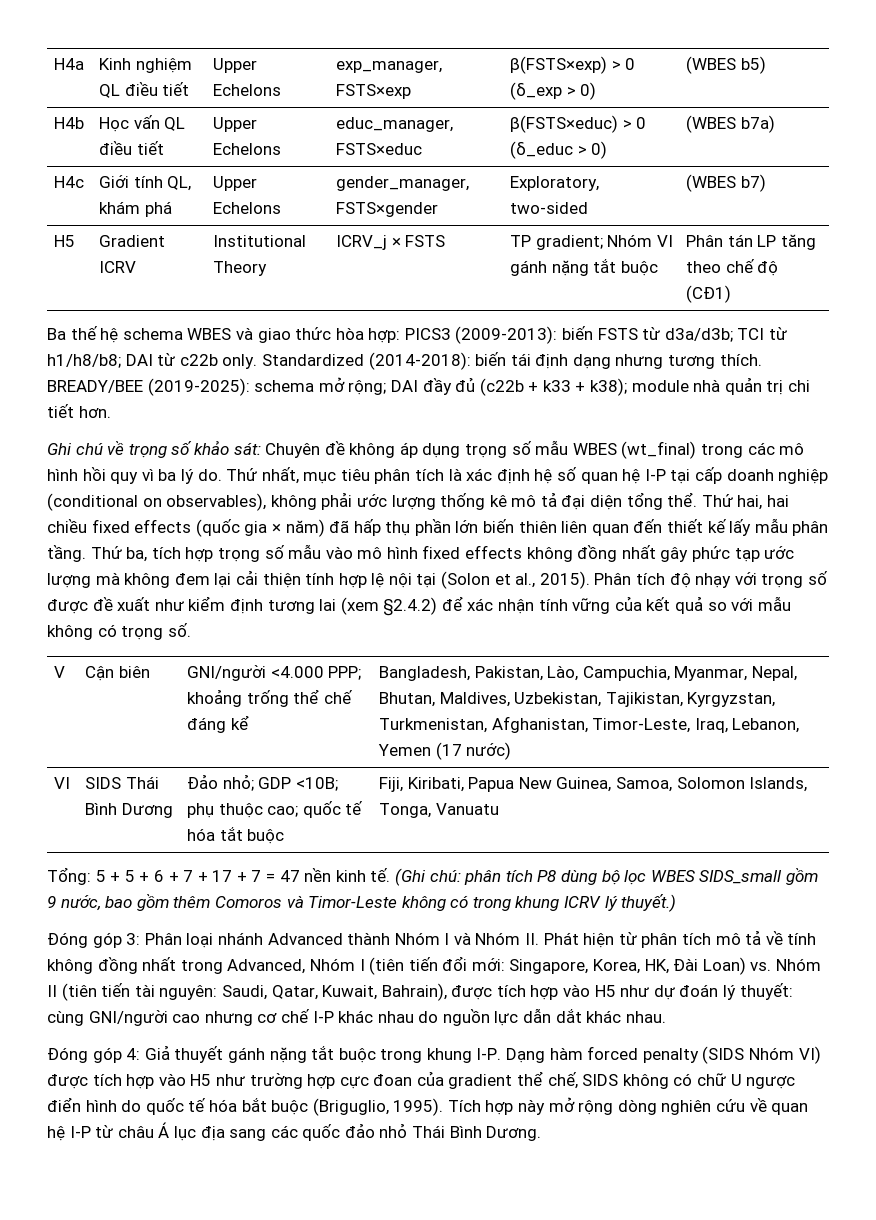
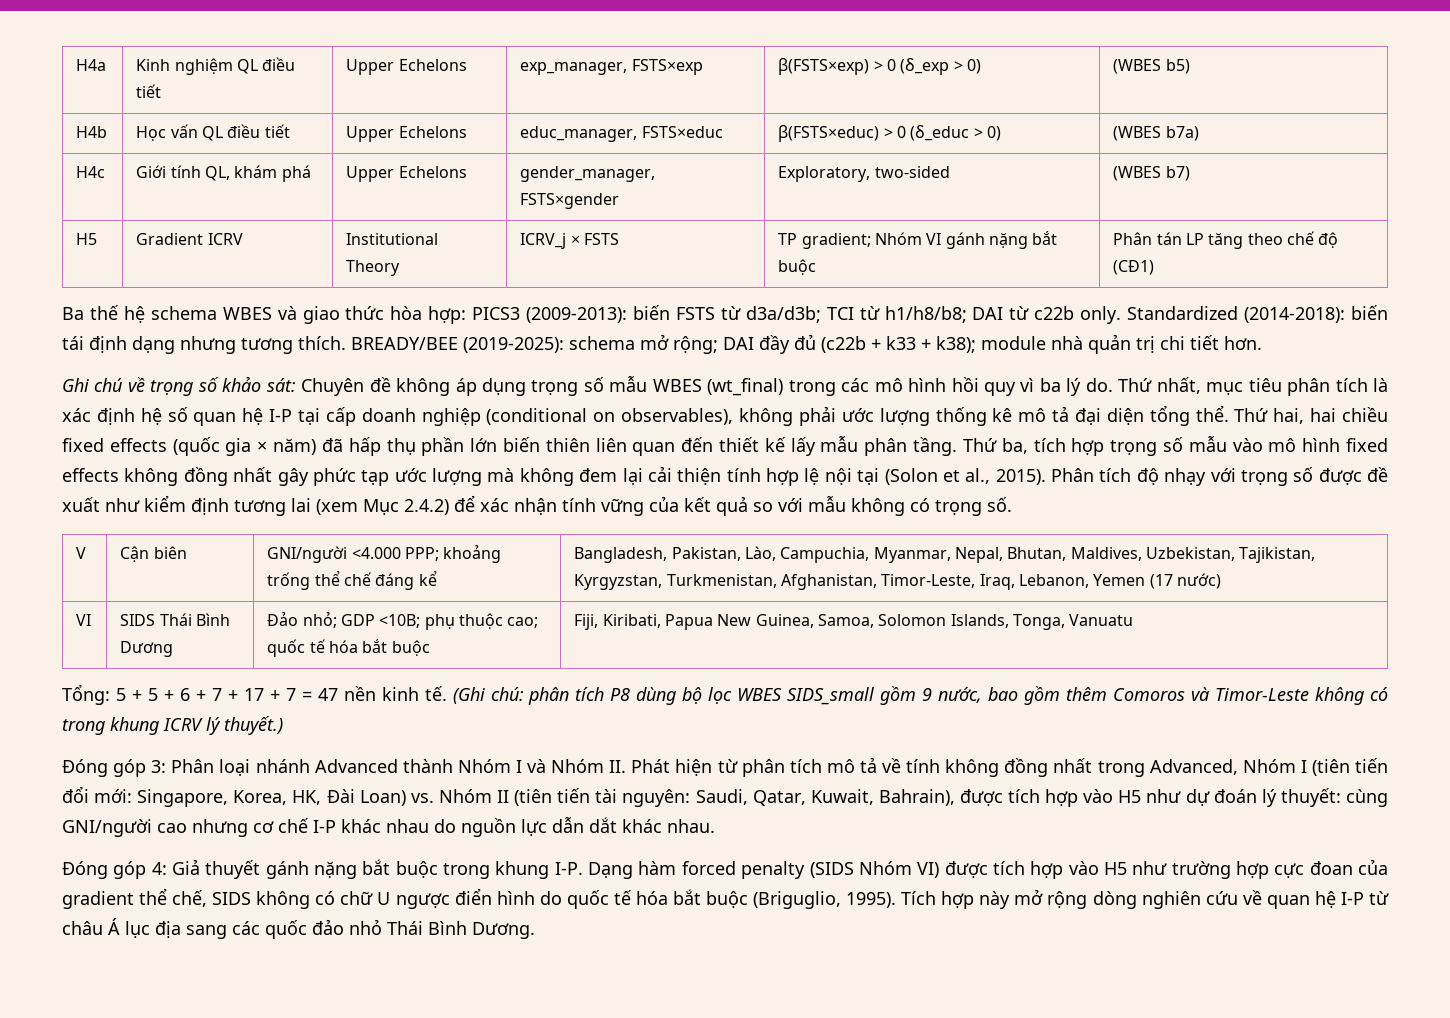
- H5 | Gradient ICRV | Institutional Theory | ICRV_j × FSTS | TP gradient; Nhóm VI gánh nặng tắt buộc | Phân tán LP tăng theo chế độ (CĐ1)
+ H5 | Gradient ICRV | Institutional Theory | ICRV_j × FSTS | TP gradient; Nhóm VI gánh nặng bắt buộc | Phân tán LP tăng theo chế độ (CĐ1)
- Phân tích độ nhạy với trọng số được đề xuất như kiểm định tương lai (xem §2.4.2) để xác nhận tính vững của kết quả so với mẫu không có trọng số.
+ Phân tích độ nhạy với trọng số được đề xuất như kiểm định tương lai (xem Mục 2.4.2) để xác nhận tính vững của kết quả so với mẫu không có trọng số.
- VI | SIDS Thái Bình Dương | Đảo nhỏ; GDP <10B; phụ thuộc cao; quốc tế hóa tắt buộc | Fiji, Kiribati, Papua New Guinea, Samoa, Solomon Islands, Tonga, Vanuatu
+ VI | SIDS Thái Bình Dương | Đảo nhỏ; GDP <10B; phụ thuộc cao; quốc tế hóa bắt buộc | Fiji, Kiribati, Papua New Guinea, Samoa, Solomon Islands, Tonga, Vanuatu
- Đóng góp 4: Giả thuyết gánh nặng tắt buộc trong khung I-P. Dạng hàm forced penalty (SIDS Nhóm VI) được tích hợp vào H5 như trường hợp cực đoan của gradient thể chế, SIDS không có chữ U ngược điển hình do quốc tế hóa bắt buộc (Briguglio, 1995).
+ Đóng góp 4: Giả thuyết gánh nặng bắt buộc trong khung I-P. Dạng hàm forced penalty (SIDS Nhóm VI) được tích hợp vào H5 như trường hợp cực đoan của gradient thể chế, SIDS không có chữ U ngược điển hình do quốc tế hóa bắt buộc (Briguglio, 1995).

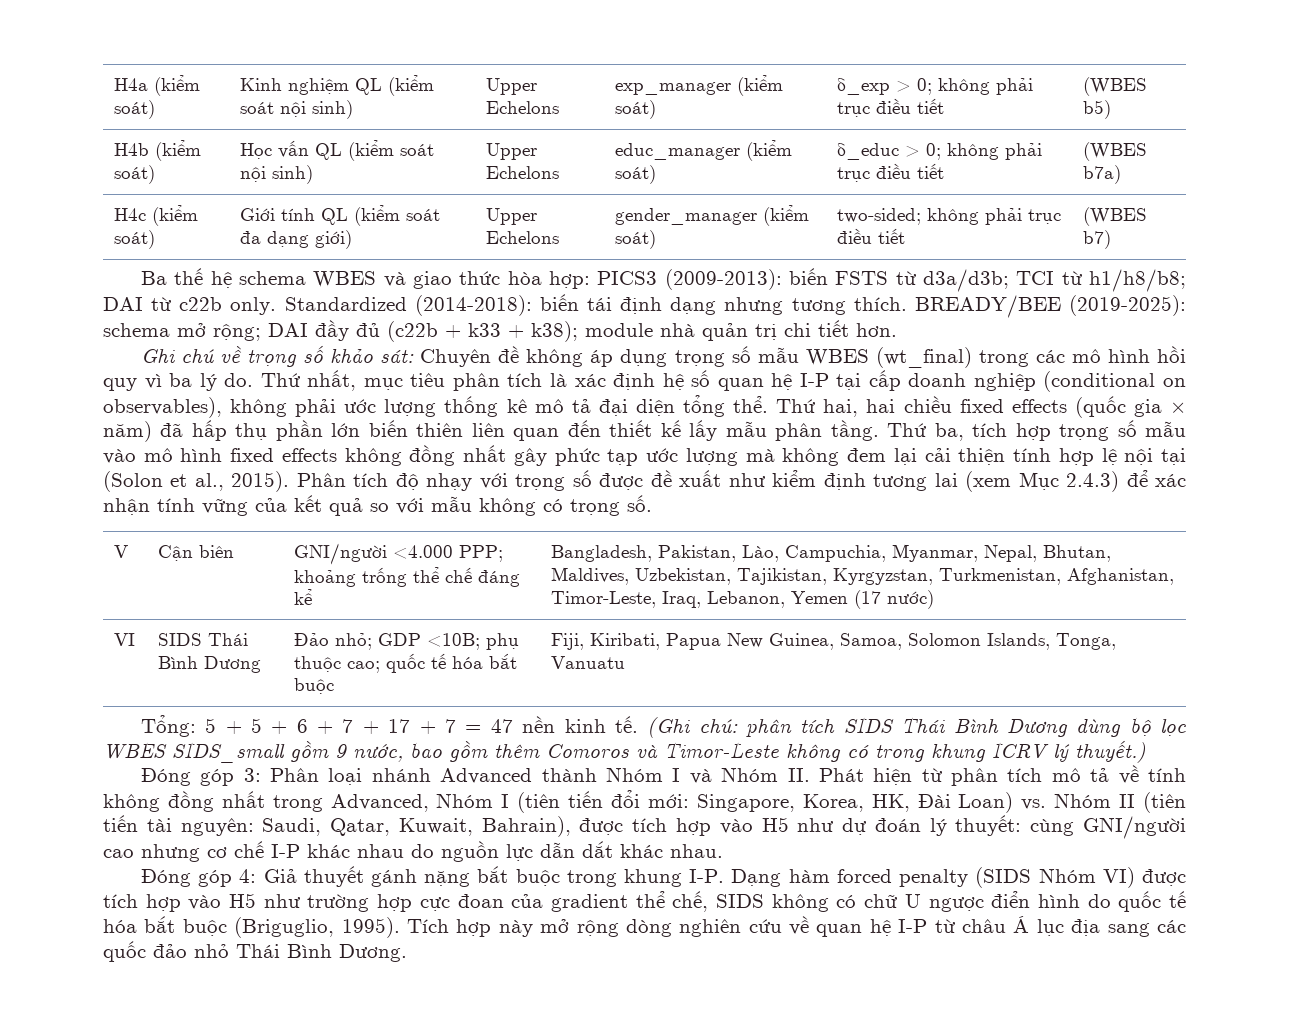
- H4a | Kinh nghiệm QL điều tiết | Upper Echelons | exp_manager, FSTS×exp | β(FSTS×exp) > 0 (δ_exp > 0) | (WBES b5)
+ H4a (kiểm soát) | Kinh nghiệm QL (kiểm soát nội sinh) | Upper Echelons | exp_manager (kiểm soát) | δ_exp > 0; không phải trục điều tiết | (WBES b5)
- H4b | Học vấn QL điều tiết | Upper Echelons | educ_manager, FSTS×educ | β(FSTS×educ) > 0 (δ_educ > 0) | (WBES b7a)
+ H4b (kiểm soát) | Học vấn QL (kiểm soát nội sinh) | Upper Echelons | educ_manager (kiểm soát) | δ_educ > 0; không phải trục điều tiết | (WBES b7a)
- H4c | Giới tính QL, khám phá | Upper Echelons | gender_manager, FSTS×gender | Exploratory, two-sided | (WBES b7)
- H5 | Gradient ICRV | Institutional Theory | ICRV_j × FSTS | TP gradient; Nhóm VI gánh nặng bắt buộc | Phân tán LP tăng theo chế độ (CĐ1)
+ H4c (kiểm soát) | Giới tính QL (kiểm soát đa dạng giới) | Upper Echelons | gender_manager (kiểm soát) | two-sided; không phải trục điều tiết | (WBES b7)
- Phân tích độ nhạy với trọng số được đề xuất như kiểm định tương lai (xem Mục 2.4.2) để xác nhận tính vững của kết quả so với mẫu không có trọng số.
+ Phân tích độ nhạy với trọng số được đề xuất như kiểm định tương lai (xem Mục 2.4.3) để xác nhận tính vững của kết quả so với mẫu không có trọng số.
- (Ghi chú: phân tích P8 dùng bộ lọc WBES SIDS_small gồm 9 nước, bao gồm thêm Comoros và Timor-Leste không có trong khung ICRV lý thuyết.)
+ (Ghi chú: phân tích SIDS Thái Bình Dương dùng bộ lọc WBES SIDS_small gồm 9 nước, bao gồm thêm Comoros và Timor-Leste không có trong khung ICRV lý thuyết.)

